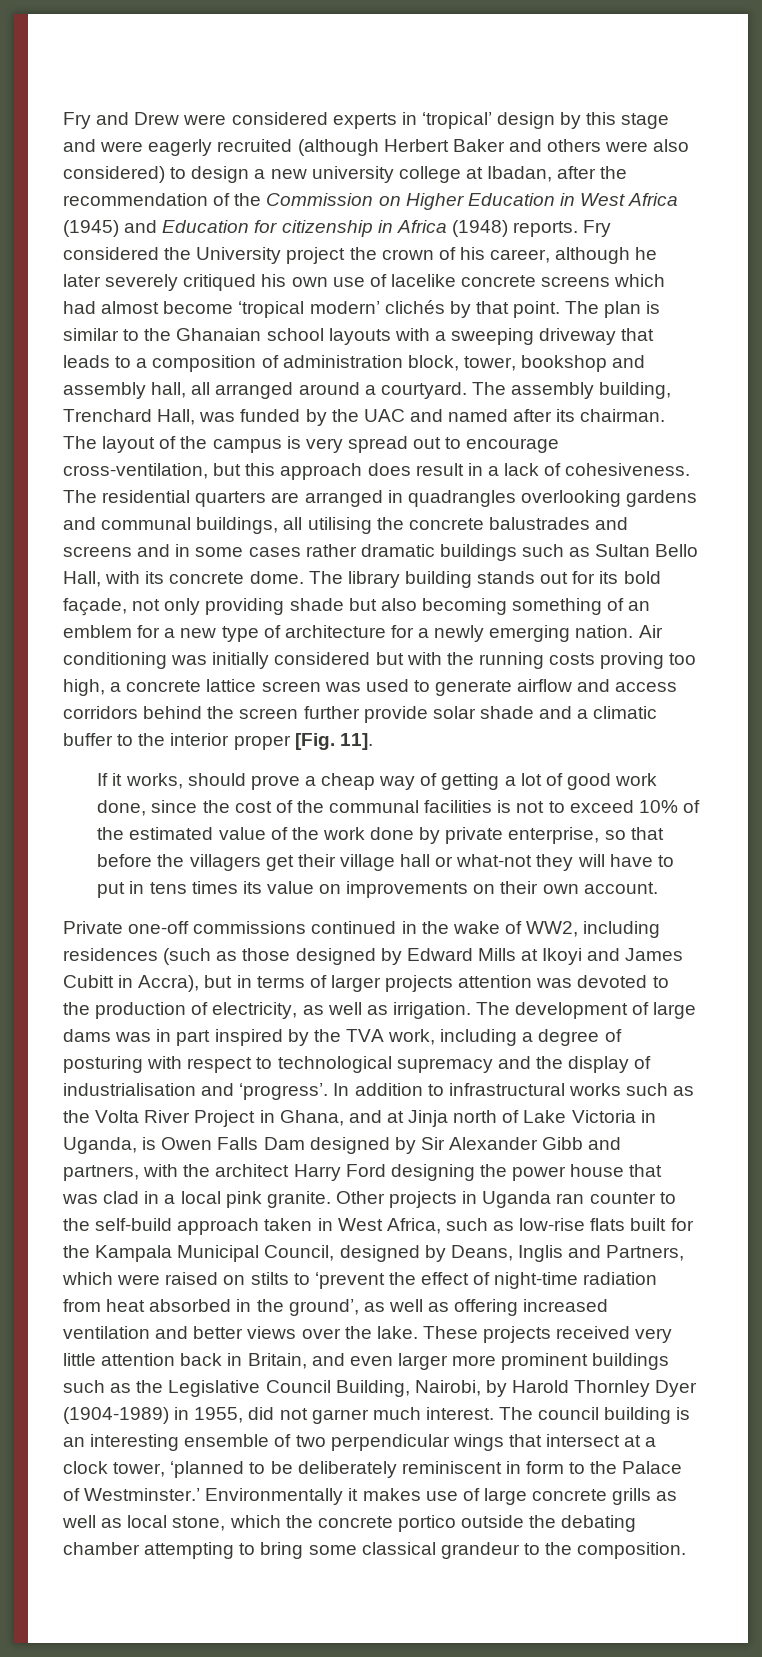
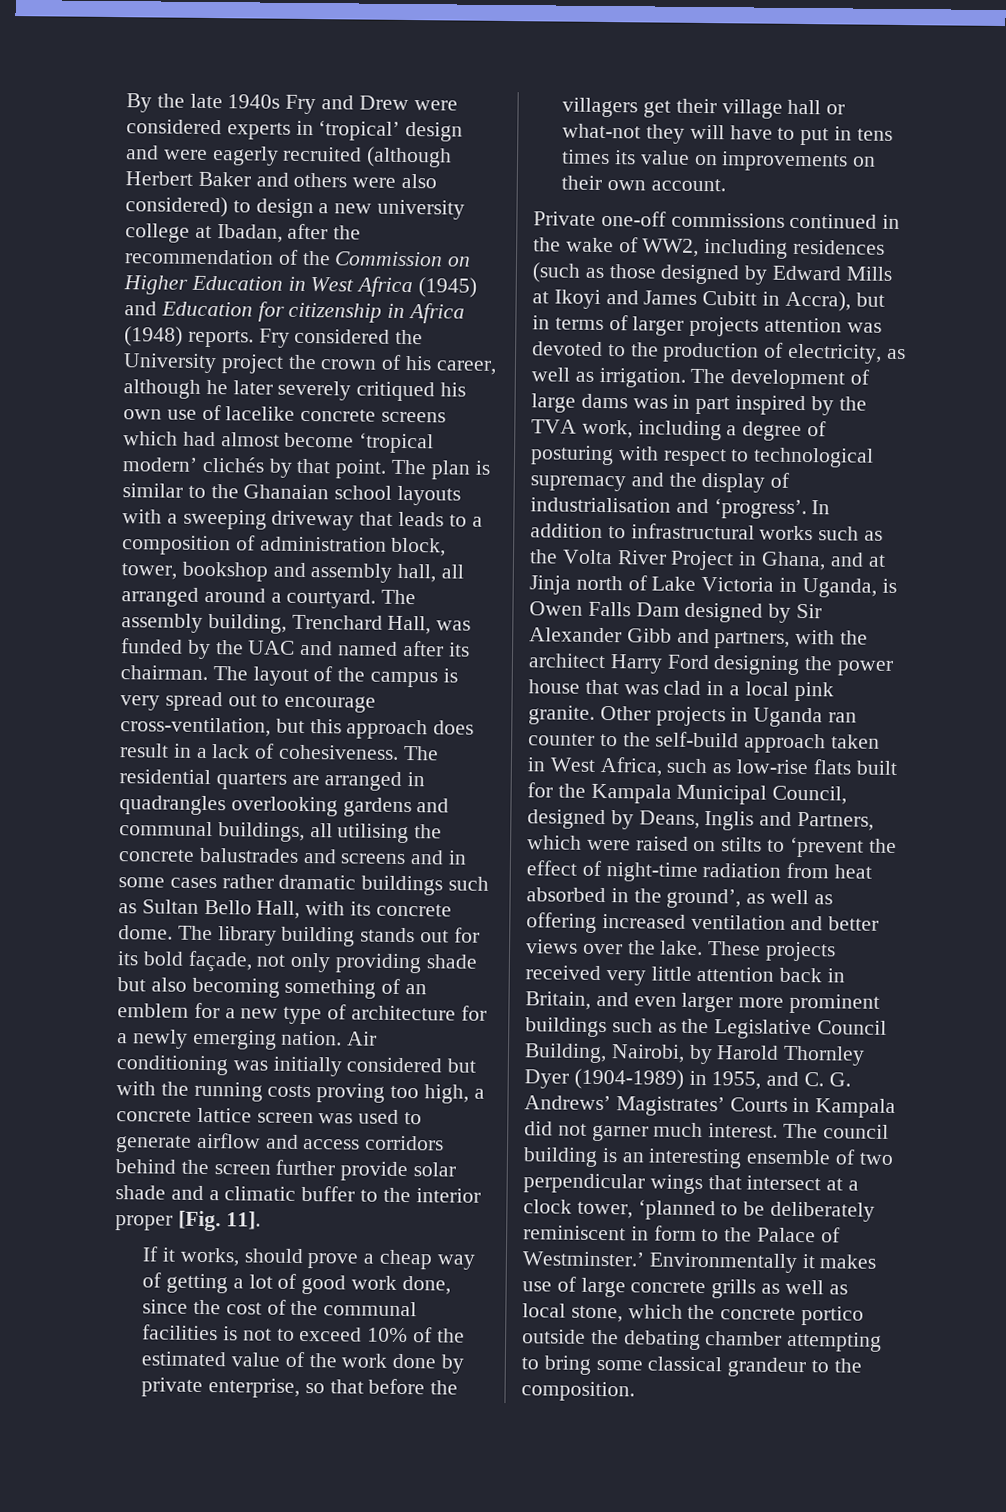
- Fry and Drew were considered experts in ‘tropical’ design by this stage and were eagerly recruited (although Herbert Baker and others were also considered) to design a new university college at Ibadan, after the recommendation of the Commission on Higher Education in West Africa (1945) and Education for citizenship in Africa (1948) reports.
+ By the late 1940s Fry and Drew were considered experts in ‘tropical’ design and were eagerly recruited (although Herbert Baker and others were also considered) to design a new university college at Ibadan, after the recommendation of the Commission on Higher Education in West Africa (1945) and Education for citizenship in Africa (1948) reports.
- These projects received very little attention back in Britain, and even larger more prominent buildings such as the Legislative Council Building, Nairobi, by Harold Thornley Dyer (1904-1989) in 1955, did not garner much interest.
+ These projects received very little attention back in Britain, and even larger more prominent buildings such as the Legislative Council Building, Nairobi, by Harold Thornley Dyer (1904-1989) in 1955, and C. G. Andrews’ Magistrates’ Courts in Kampala did not garner much interest.

